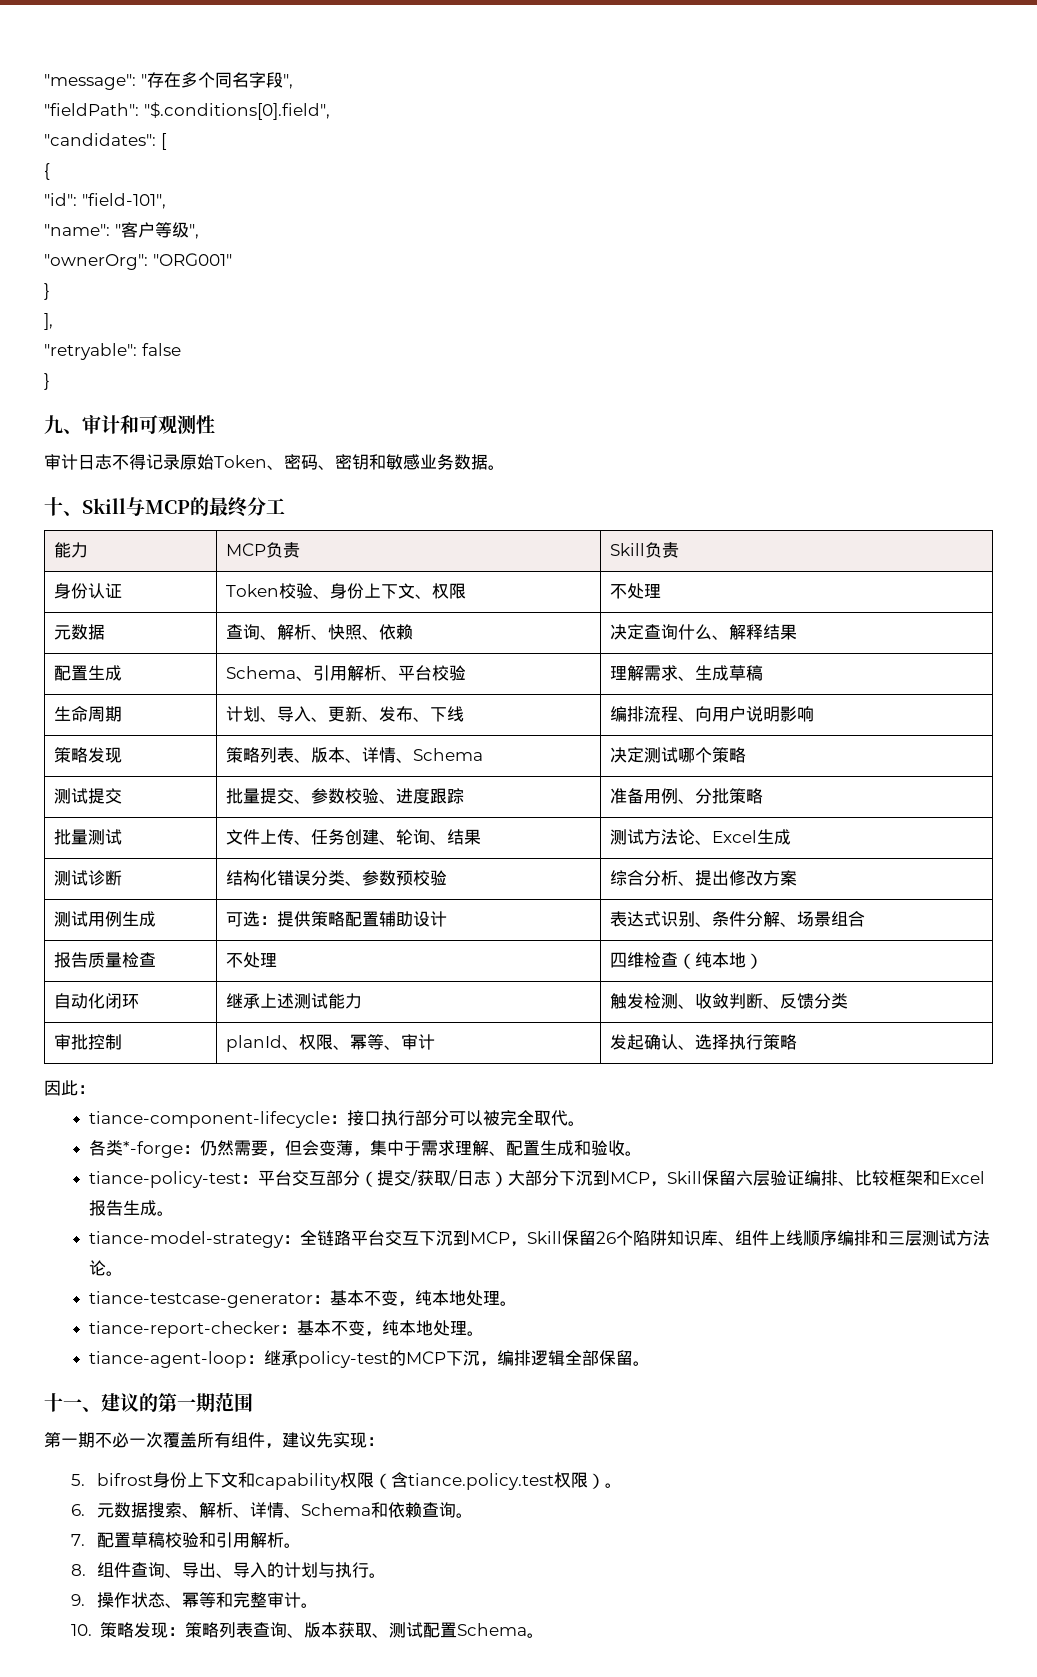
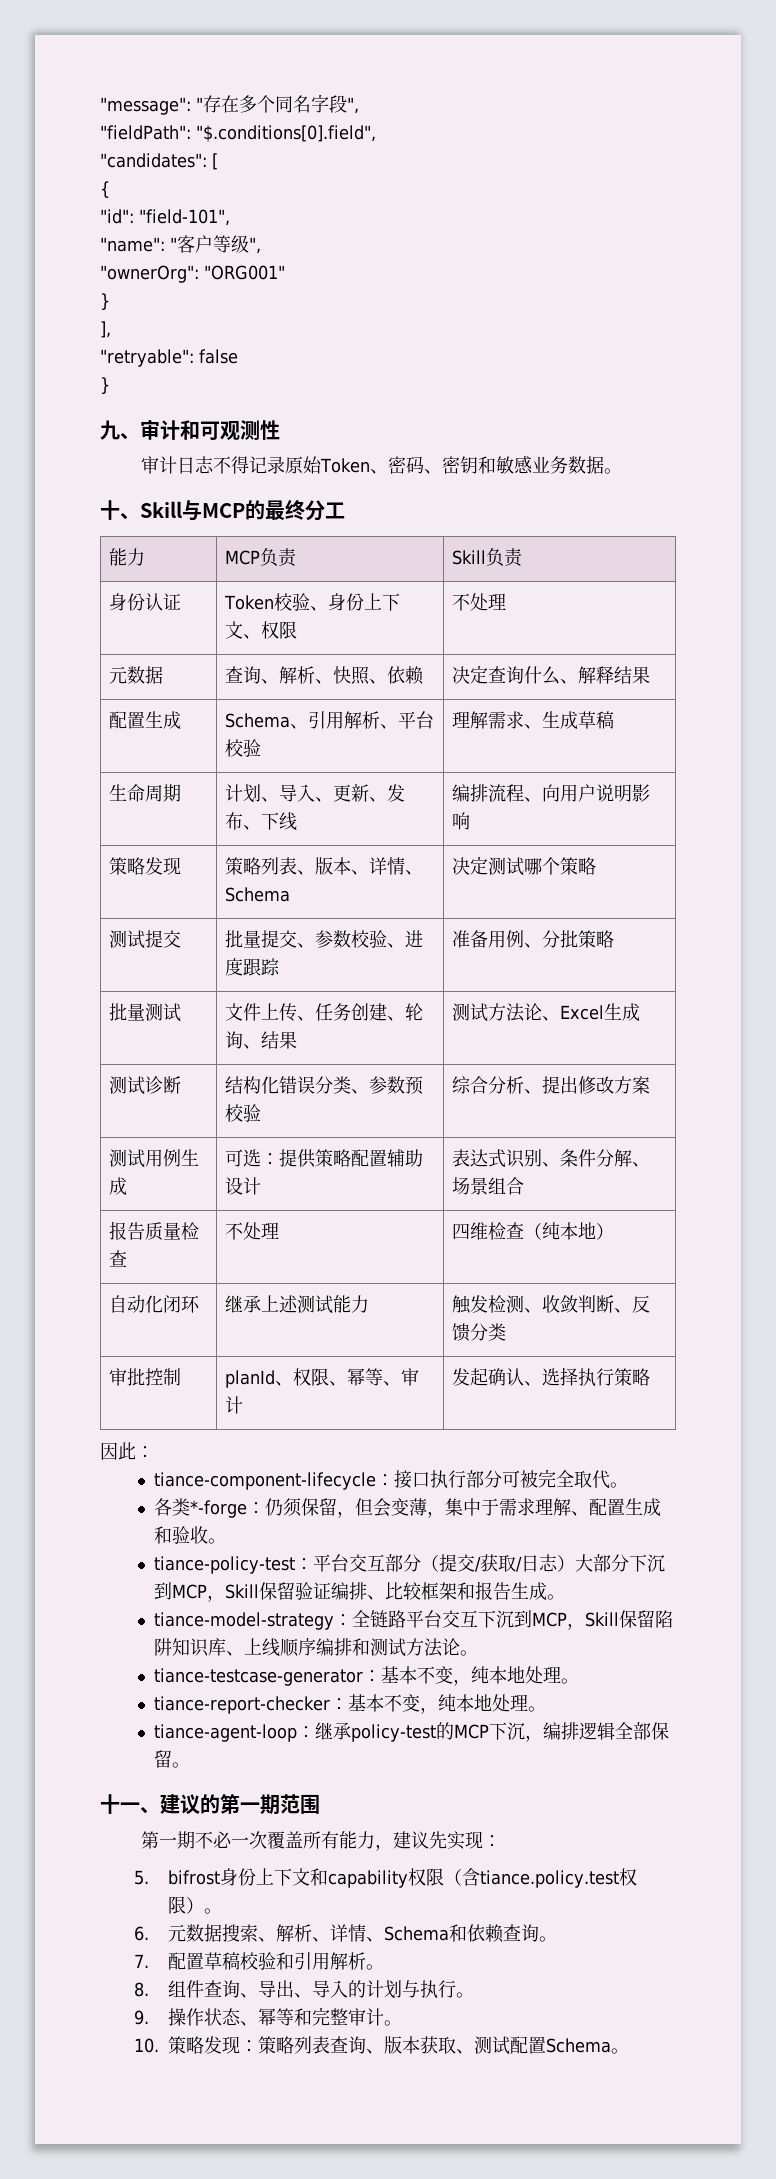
- tiance-component-lifecycle：接口执行部分可以被完全取代。
+ tiance-component-lifecycle：接口执行部分可被完全取代。
- 各类*-forge：仍然需要，但会变薄，集中于需求理解、配置生成和验收。
+ 各类*-forge：仍须保留，但会变薄，集中于需求理解、配置生成和验收。
- tiance-policy-test：平台交互部分（提交/获取/日志）大部分下沉到MCP，Skill保留六层验证编排、比较框架和Excel报告生成。
+ tiance-policy-test：平台交互部分（提交/获取/日志）大部分下沉到MCP，Skill保留验证编排、比较框架和报告生成。
- tiance-model-strategy：全链路平台交互下沉到MCP，Skill保留26个陷阱知识库、组件上线顺序编排和三层测试方法论。
+ tiance-model-strategy：全链路平台交互下沉到MCP，Skill保留陷阱知识库、上线顺序编排和测试方法论。
- 第一期不必一次覆盖所有组件，建议先实现：
+ 第一期不必一次覆盖所有能力，建议先实现：

